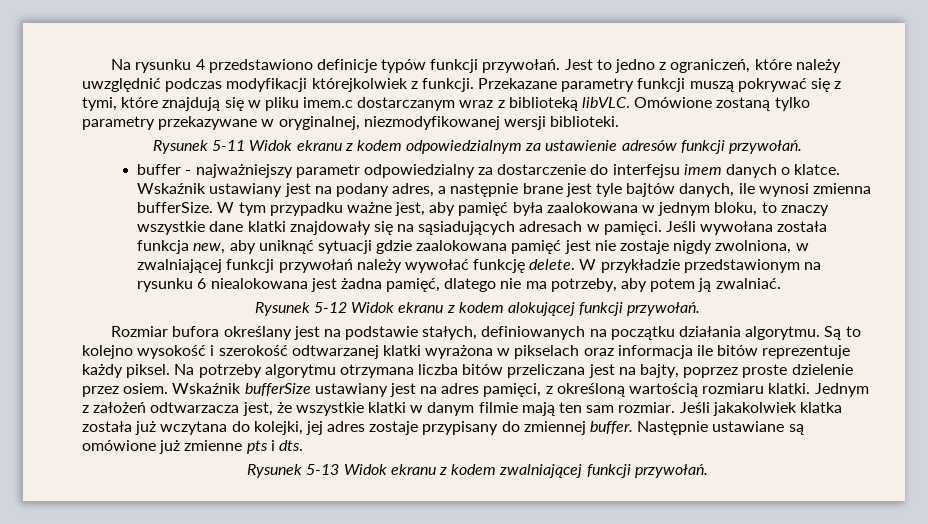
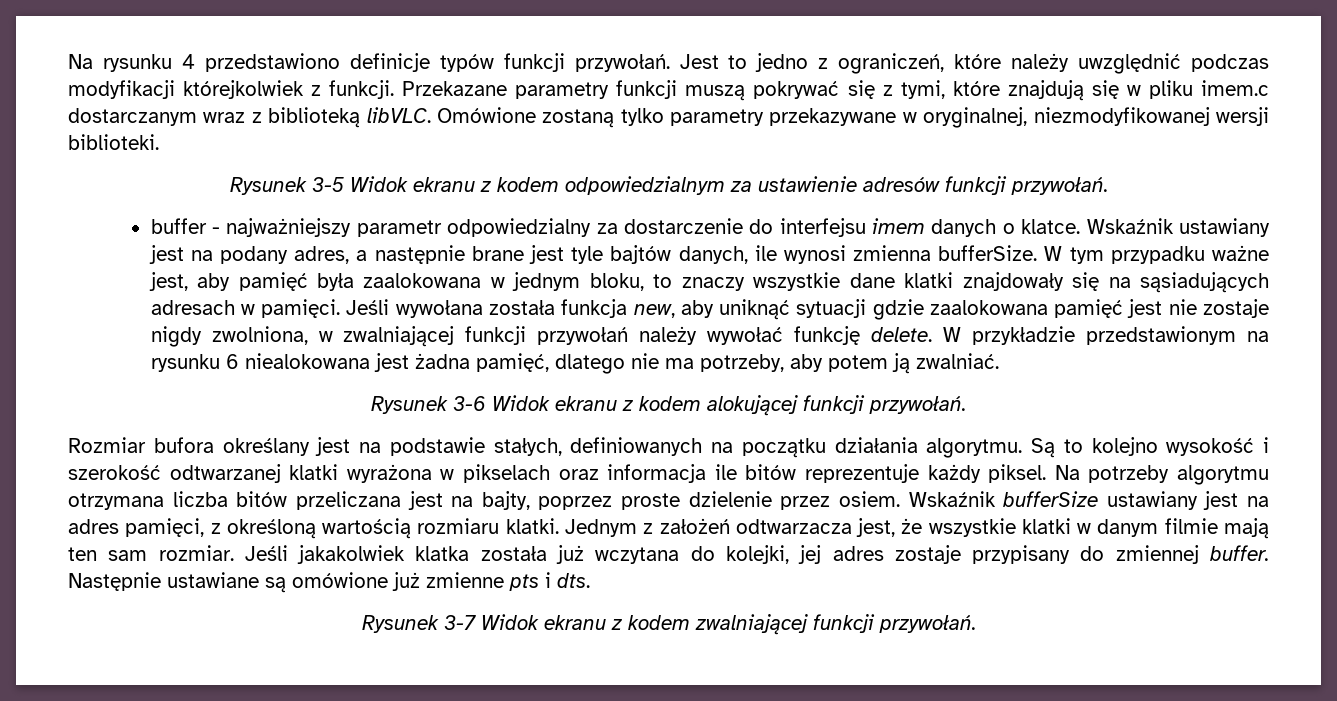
- Rysunek 5-11 Widok ekranu z kodem odpowiedzialnym za ustawienie adresów funkcji przywołań.
+ Rysunek 3-5 Widok ekranu z kodem odpowiedzialnym za ustawienie adresów funkcji przywołań.
- Rysunek 5-12 Widok ekranu z kodem alokującej funkcji przywołań.
+ Rysunek 3-6 Widok ekranu z kodem alokującej funkcji przywołań.
- Rysunek 5-13 Widok ekranu z kodem zwalniającej funkcji przywołań.
+ Rysunek 3-7 Widok ekranu z kodem zwalniającej funkcji przywołań.

